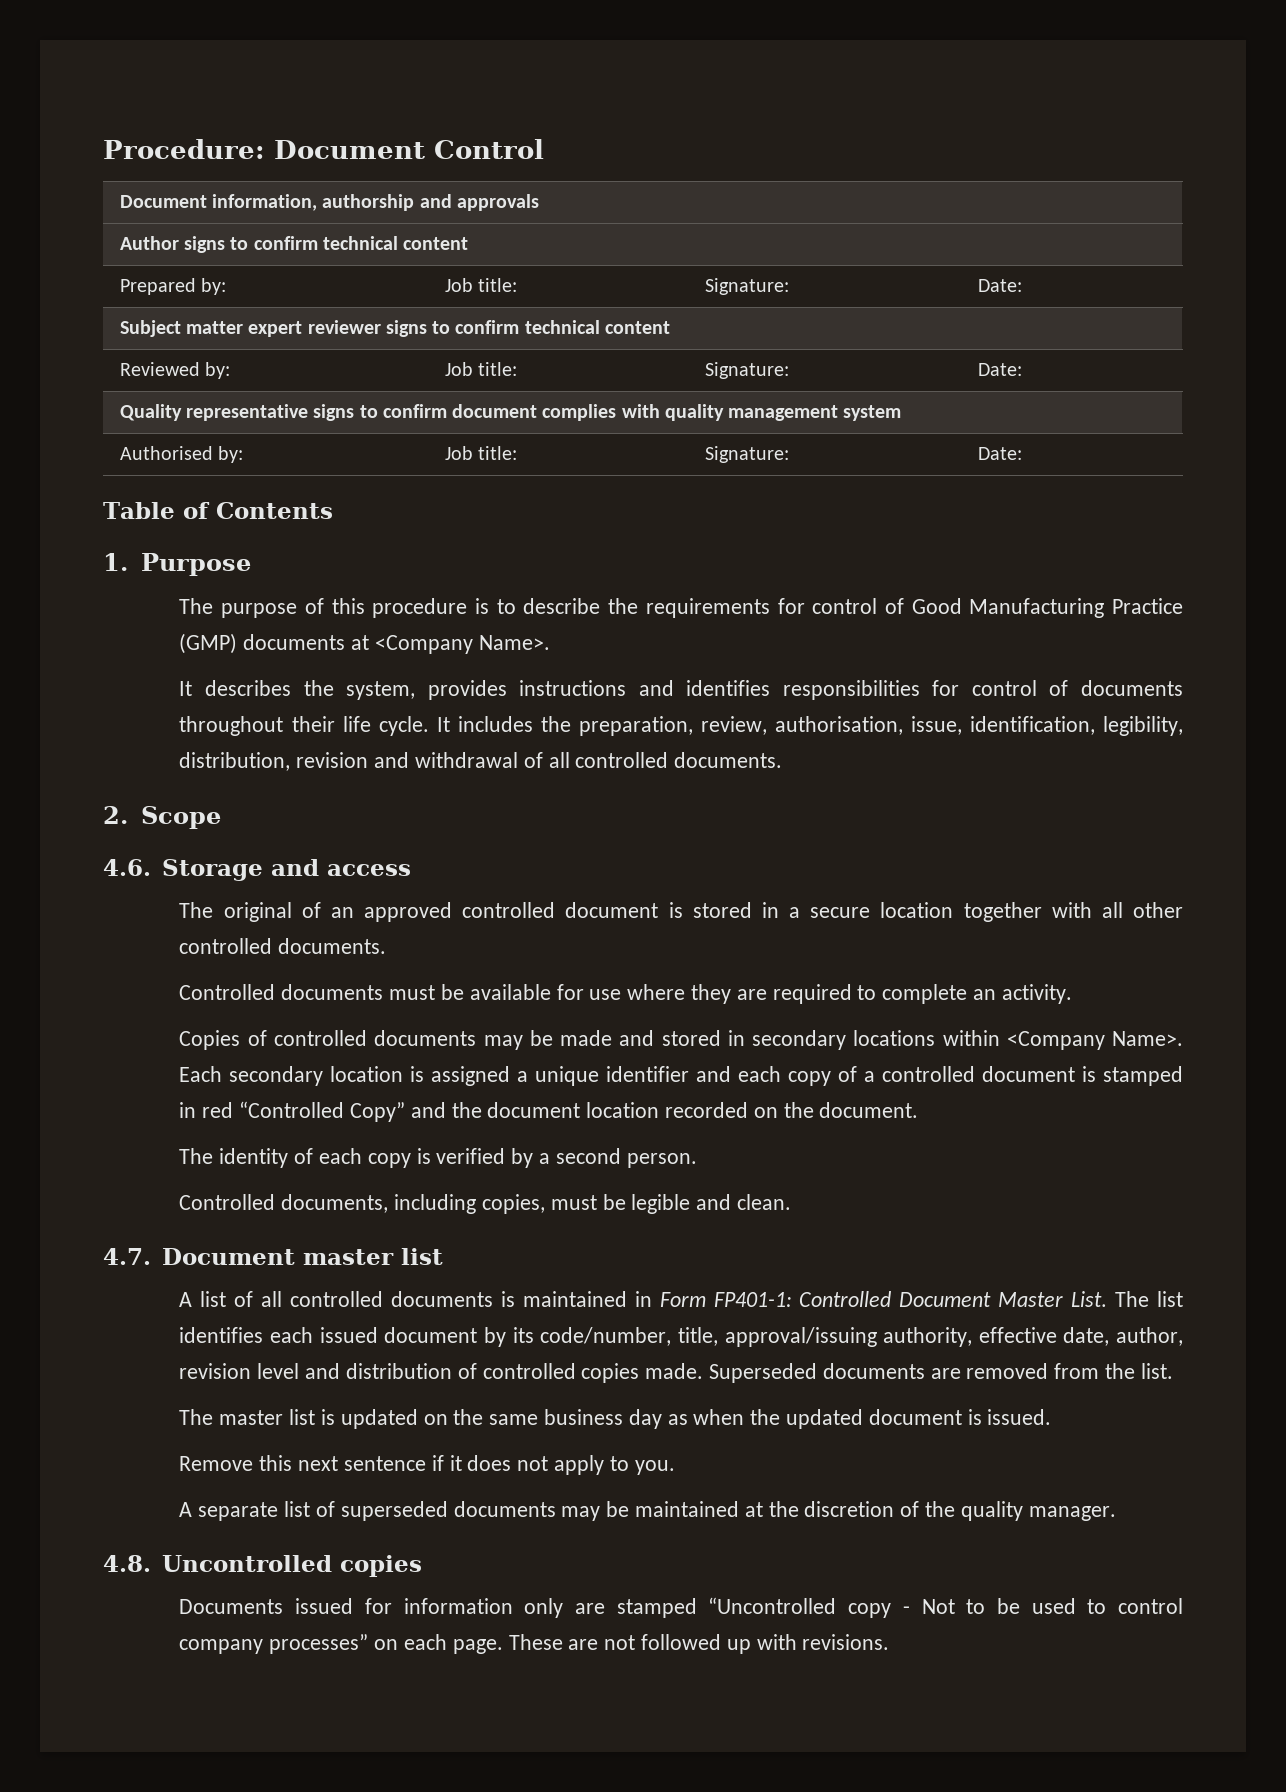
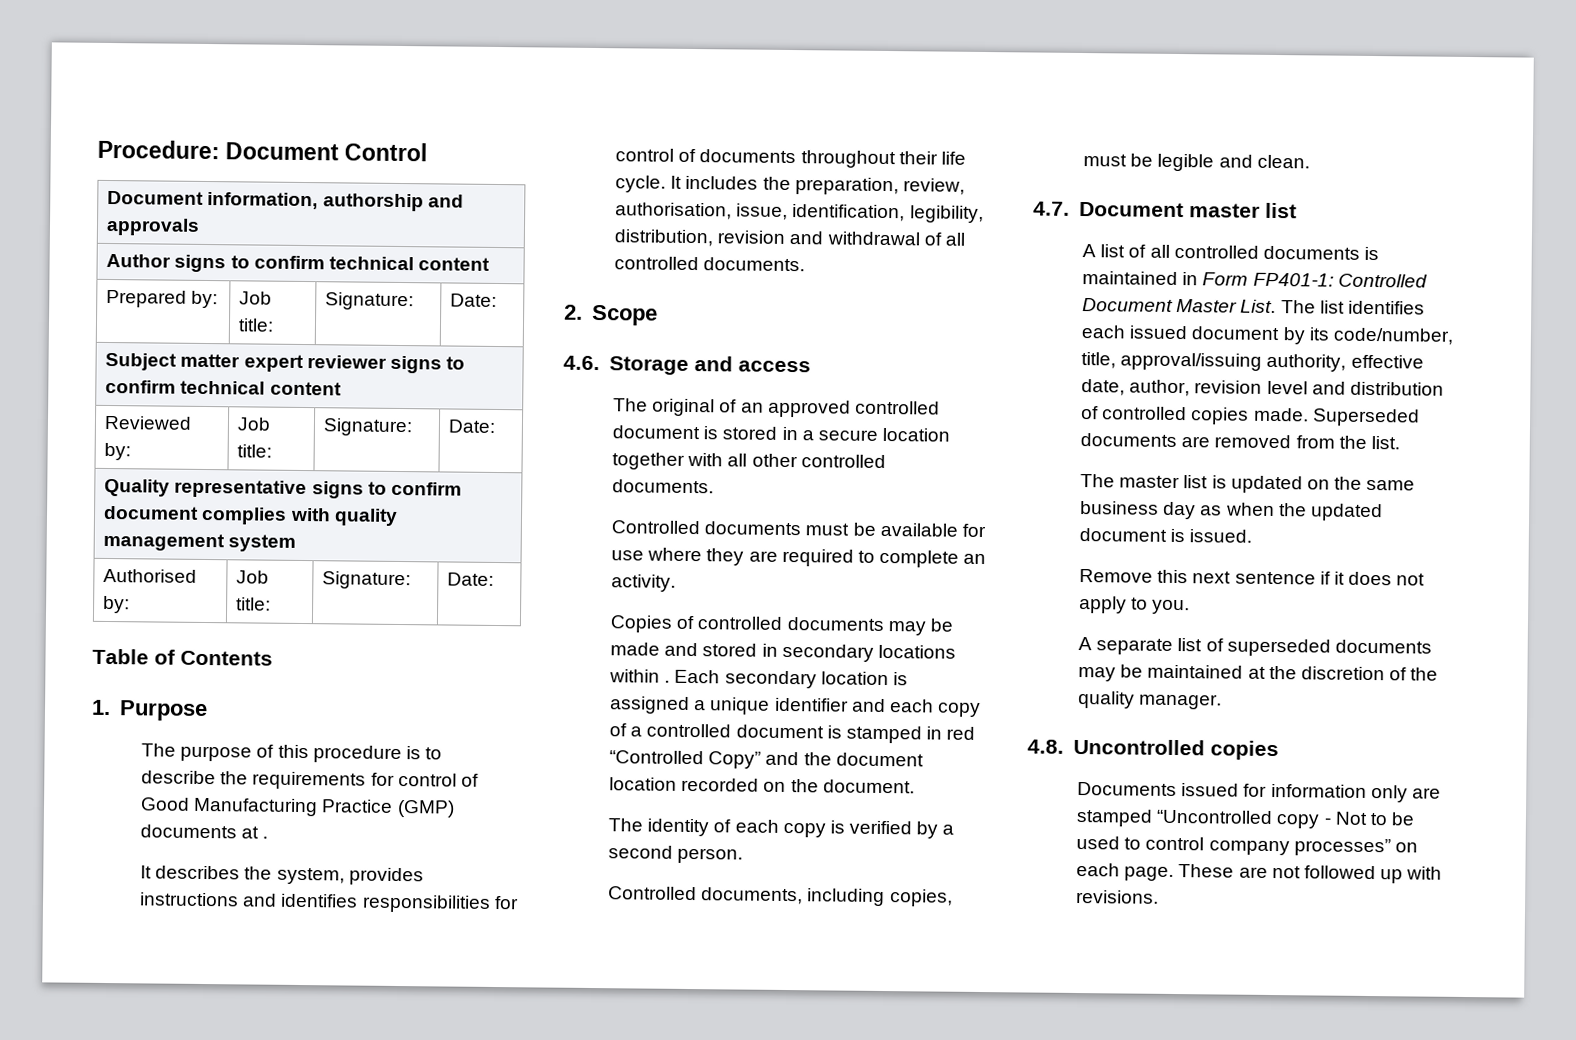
- The purpose of this procedure is to describe the requirements for control of Good Manufacturing Practice (GMP) documents at <Company Name>.
+ The purpose of this procedure is to describe the requirements for control of Good Manufacturing Practice (GMP) documents at .
- Copies of controlled documents may be made and stored in secondary locations within <Company Name>.
+ Copies of controlled documents may be made and stored in secondary locations within .

